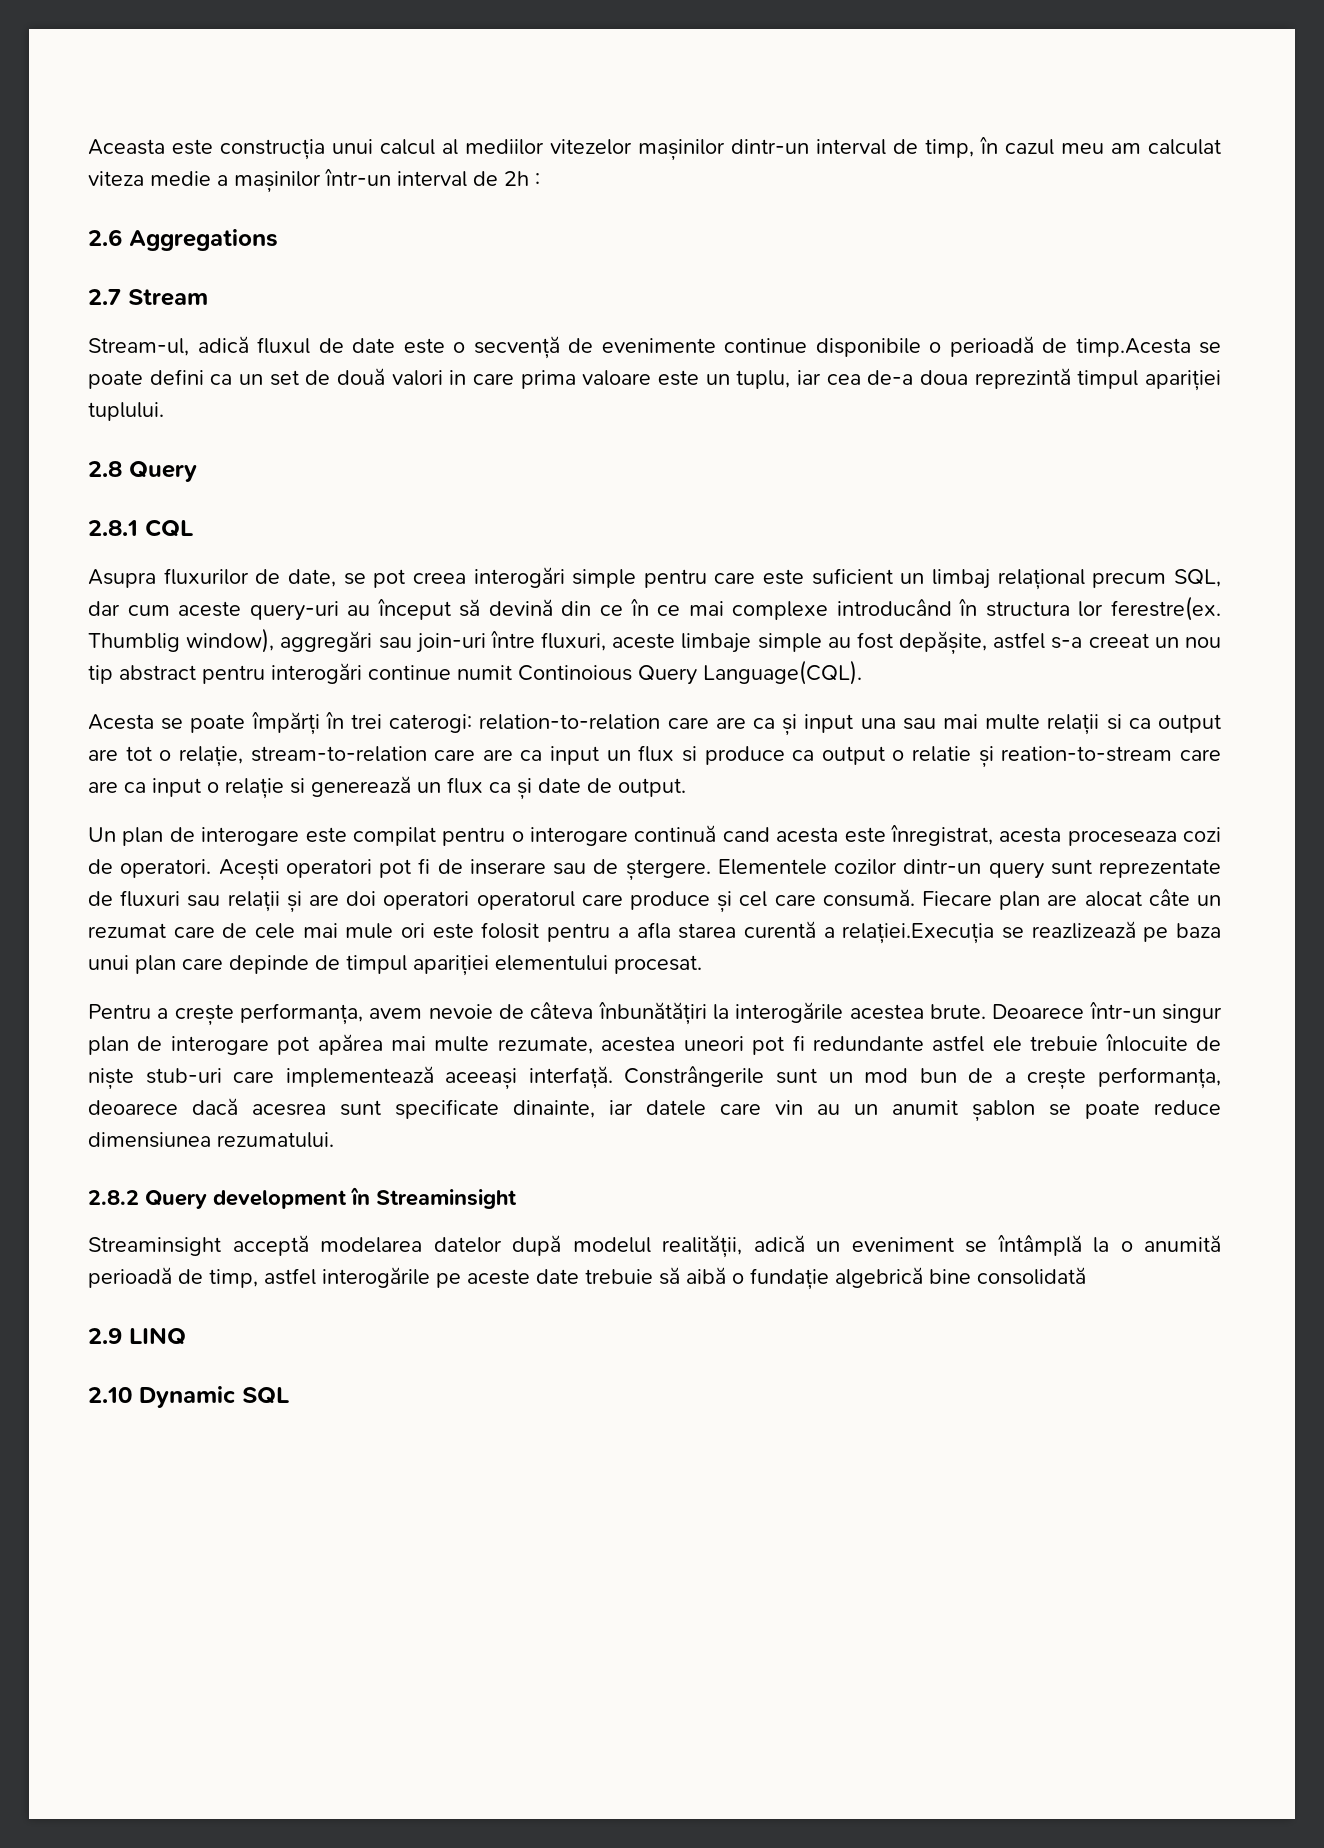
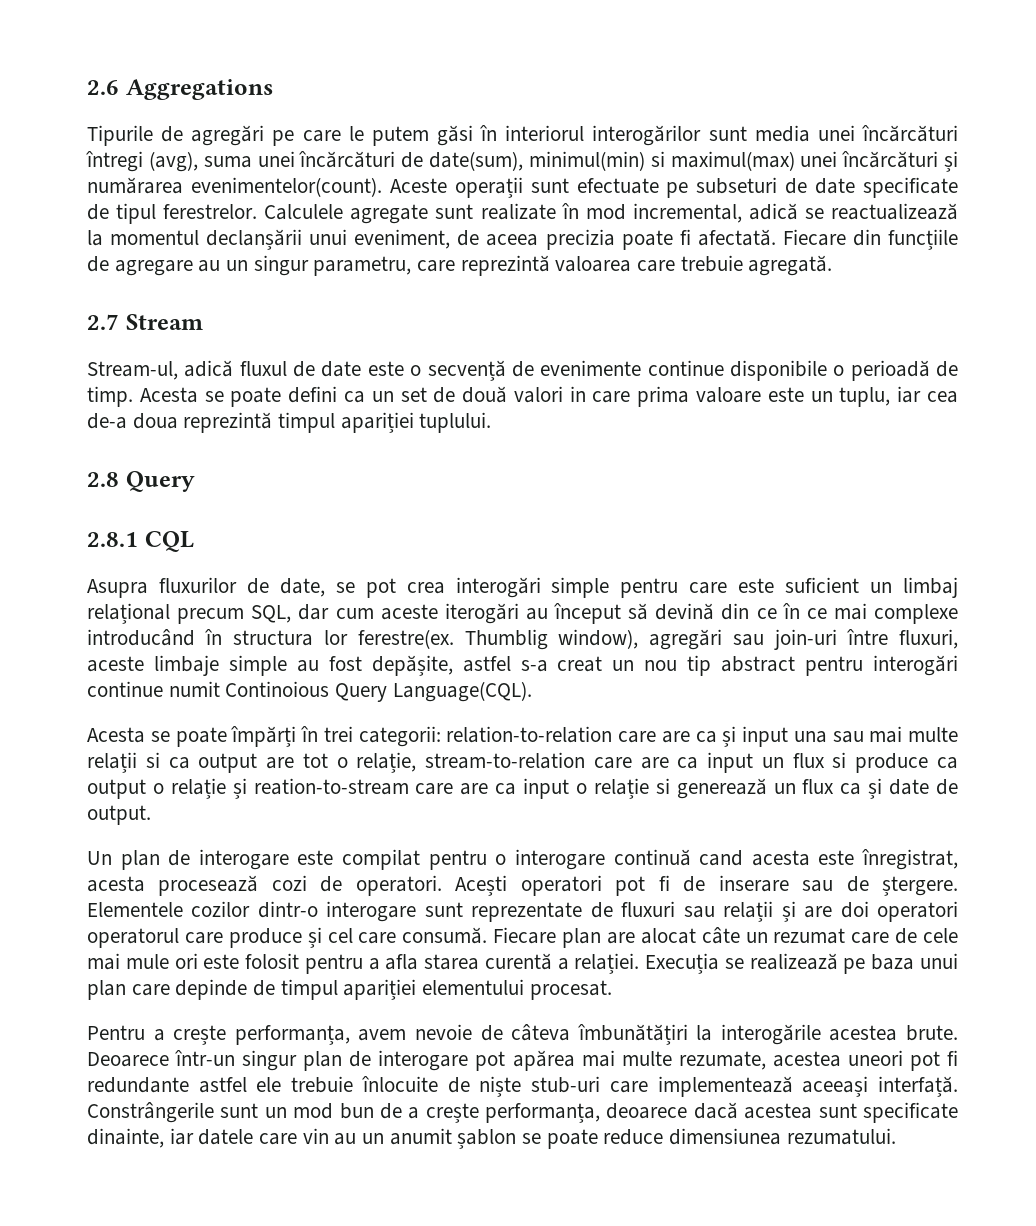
- Aceasta este construcția unui calcul al mediilor vitezelor mașinilor dintr-un interval de timp, în cazul meu am calculat viteza medie a mașinilor într-un interval de 2h :
  2.6 Aggregations
+ Tipurile de agregări pe care le putem găsi în interiorul interogărilor sunt media unei încărcături întregi (avg), suma unei încărcături de date(sum), minimul(min) si maximul(max) unei încărcături și numărarea evenimentelor(count). Aceste operații sunt efectuate pe subseturi de date specificate de tipul ferestrelor. Calculele agregate sunt realizate în mod incremental, adică se reactualizează la momentul declanșării unui eveniment, de aceea precizia poate fi afectată. Fiecare din funcțiile de agregare au un singur parametru, care reprezintă valoarea care trebuie agregată.
- Stream-ul, adică fluxul de date este o secvență de evenimente continue disponibile o perioadă de timp.Acesta se poate defini ca un set de două valori in care prima valoare este un tuplu, iar cea de-a doua reprezintă timpul apariției tuplului.
+ Stream-ul, adică fluxul de date este o secvență de evenimente continue disponibile o perioadă de timp. Acesta se poate defini ca un set de două valori in care prima valoare este un tuplu, iar cea de-a doua reprezintă timpul apariției tuplului.
- Asupra fluxurilor de date, se pot creea interogări simple pentru care este suficient un limbaj relațional precum SQL, dar cum aceste query-uri au început să devină din ce în ce mai complexe introducând în structura lor ferestre(ex.
+ Asupra fluxurilor de date, se pot crea interogări simple pentru care este suficient un limbaj relațional precum SQL, dar cum aceste iterogări au început să devină din ce în ce mai complexe introducând în structura lor ferestre(ex.
- Thumblig window), aggregări sau join-uri între fluxuri, aceste limbaje simple au fost depășite, astfel s-a creeat un nou tip abstract pentru interogări continue numit Continoious Query Language(CQL).
+ Thumblig window), agregări sau join-uri între fluxuri, aceste limbaje simple au fost depășite, astfel s-a creat un nou tip abstract pentru interogări continue numit Continoious Query Language(CQL).
- Acesta se poate împărți în trei caterogi: relation-to-relation care are ca și input una sau mai multe relații si ca output are tot o relație, stream-to-relation care are ca input un flux si produce ca output o relatie și reation-to-stream care are ca input o relație si generează un flux ca și date de output.
+ Acesta se poate împărți în trei categorii: relation-to-relation care are ca și input una sau mai multe relații si ca output are tot o relație, stream-to-relation care are ca input un flux si produce ca output o relație și reation-to-stream care are ca input o relație si generează un flux ca și date de output.
- Un plan de interogare este compilat pentru o interogare continuă cand acesta este înregistrat, acesta proceseaza cozi de operatori.
+ Un plan de interogare este compilat pentru o interogare continuă cand acesta este înregistrat, acesta procesează cozi de operatori.
- Elementele cozilor dintr-un query sunt reprezentate de fluxuri sau relații și are doi operatori operatorul care produce și cel care consumă.
+ Elementele cozilor dintr-o interogare sunt reprezentate de fluxuri sau relații și are doi operatori operatorul care produce și cel care consumă.
- Fiecare plan are alocat câte un rezumat care de cele mai mule ori este folosit pentru a afla starea curentă a relației.Execuția se reazlizează pe baza unui plan care depinde de timpul apariției elementului procesat.
+ Fiecare plan are alocat câte un rezumat care de cele mai mule ori este folosit pentru a afla starea curentă a relației. Execuția se realizează pe baza unui plan care depinde de timpul apariției elementului procesat.
- Pentru a crește performanța, avem nevoie de câteva înbunătățiri la interogările acestea brute.
+ Pentru a crește performanța, avem nevoie de câteva îmbunătățiri la interogările acestea brute.
- Constrângerile sunt un mod bun de a crește performanța, deoarece dacă acesrea sunt specificate dinainte, iar datele care vin au un anumit șablon se poate reduce dimensiunea rezumatului.
+ Constrângerile sunt un mod bun de a crește performanța, deoarece dacă acestea sunt specificate dinainte, iar datele care vin au un anumit șablon se poate reduce dimensiunea rezumatului.
- 2.8.2 Query development în Streaminsight
- Streaminsight acceptă modelarea datelor după modelul realității, adică un eveniment se întâmplă la o anumită perioadă de timp, astfel interogările pe aceste date trebuie să aibă o fundație algebrică bine consolidată
- 2.9 LINQ
- 2.10 Dynamic SQL

